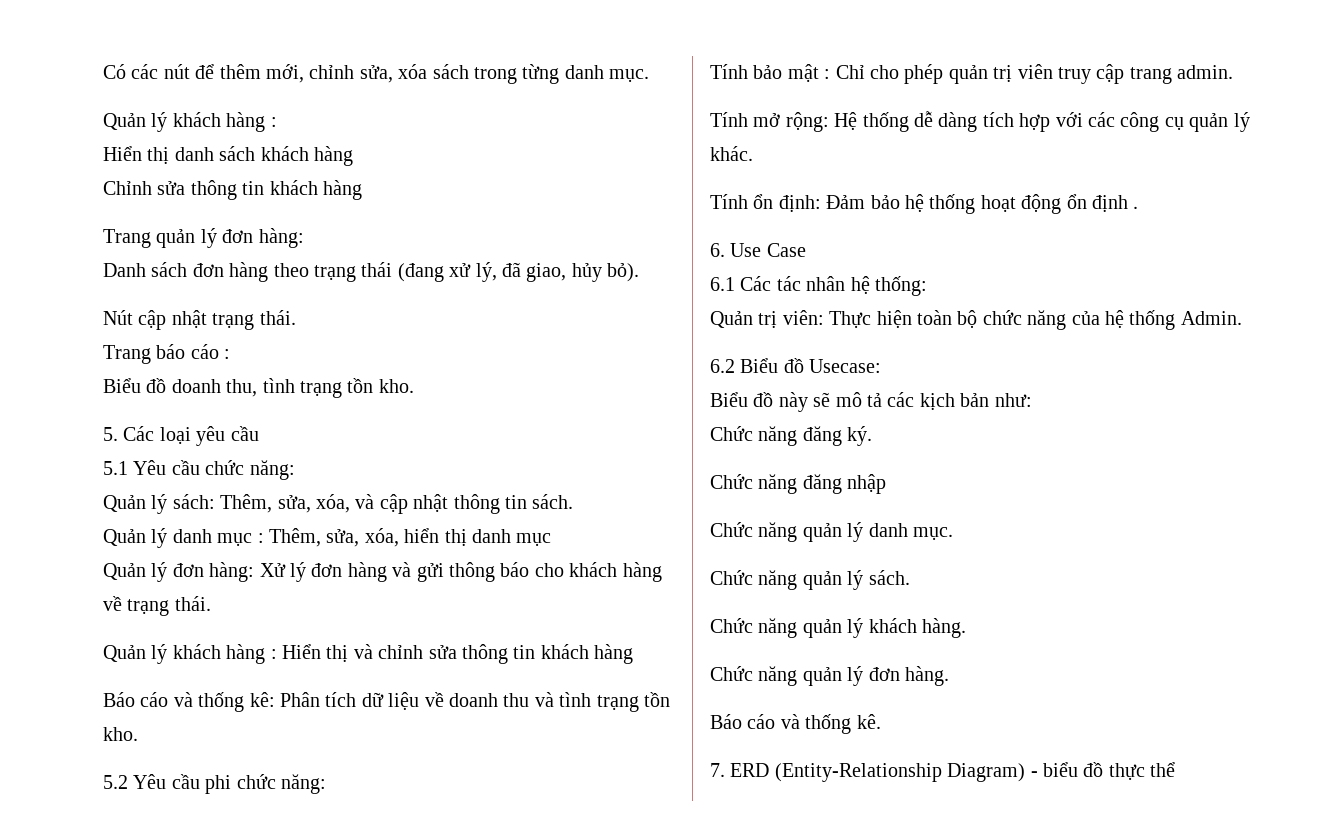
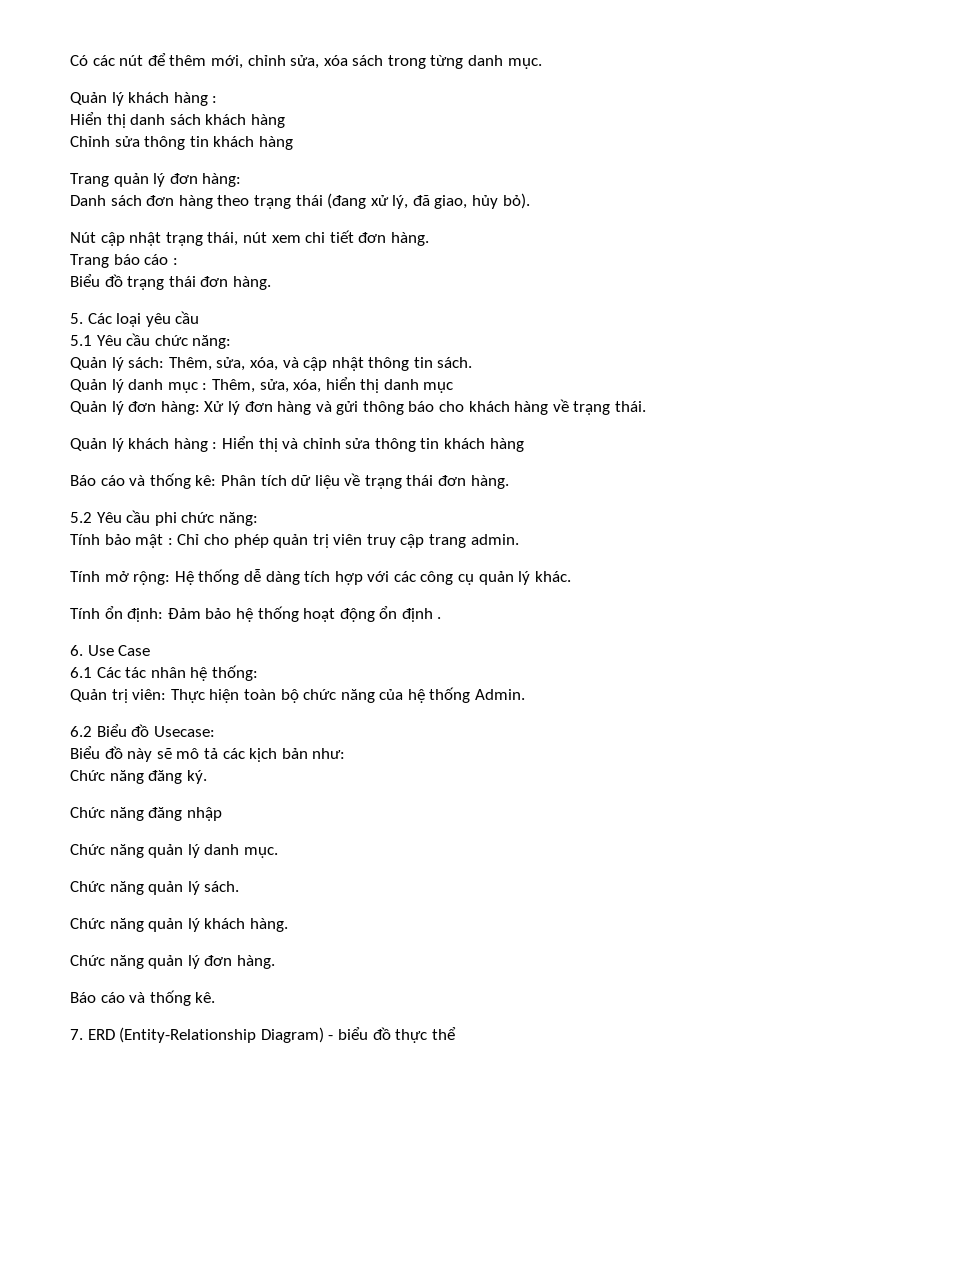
- Nút cập nhật trạng thái.
+ Nút cập nhật trạng thái, nút xem chi tiết đơn hàng.
- Biểu đồ doanh thu, tình trạng tồn kho.
+ Biểu đồ trạng thái đơn hàng.
- Báo cáo và thống kê: Phân tích dữ liệu về doanh thu và tình trạng tồn kho.
+ Báo cáo và thống kê: Phân tích dữ liệu về trạng thái đơn hàng.

